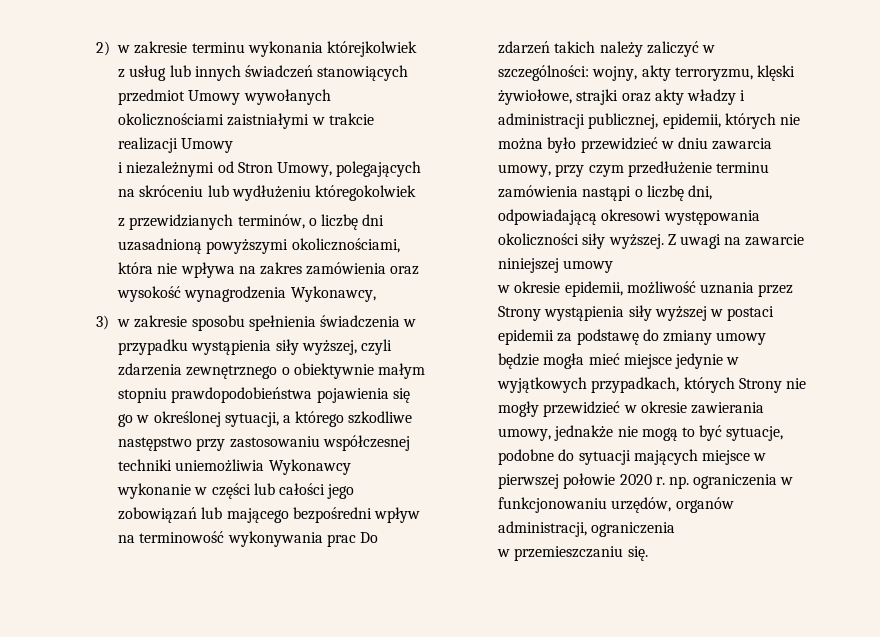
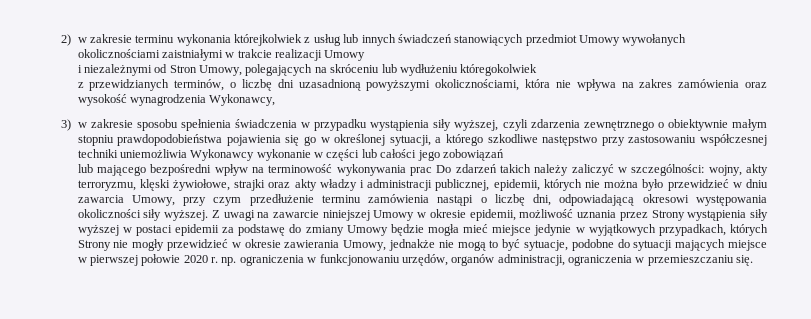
- 3) w zakresie sposobu spełnienia świadczenia w przypadku wystąpienia siły wyższej, czyli zdarzenia zewnętrznego o obiektywnie małym stopniu prawdopodobieństwa pojawienia się go w określonej sytuacji, a którego szkodliwe następstwo przy zastosowaniu współczesnej techniki uniemożliwia Wykonawcy wykonanie w części lub całości jego zobowiązań lub mającego bezpośredni wpływ na terminowość wykonywania prac Do zdarzeń takich należy zaliczyć w szczególności:
+ 3) w zakresie sposobu spełnienia świadczenia w przypadku wystąpienia siły wyższej, czyli zdarzenia zewnętrznego o obiektywnie małym stopniu prawdopodobieństwa pojawienia się go w określonej sytuacji, a którego szkodliwe następstwo przy zastosowaniu współczesnej techniki uniemożliwia Wykonawcy wykonanie w części lub całości jego zobowiązań
+ lub mającego bezpośredni wpływ na terminowość wykonywania prac Do zdarzeń takich należy zaliczyć w szczególności:
- wojny, akty terroryzmu, klęski żywiołowe, strajki oraz akty władzy i administracji publicznej, epidemii, których nie można było przewidzieć w dniu zawarcia umowy, przy czym przedłużenie terminu zamówienia nastąpi o liczbę dni, odpowiadającą okresowi występowania okoliczności siły wyższej.
+ wojny, akty terroryzmu, klęski żywiołowe, strajki oraz akty władzy i administracji publicznej, epidemii, których nie można było przewidzieć w dniu zawarcia Umowy, przy czym przedłużenie terminu zamówienia nastąpi o liczbę dni, odpowiadającą okresowi występowania okoliczności siły wyższej.
- Z uwagi na zawarcie niniejszej umowy
- w okresie epidemii, możliwość uznania przez Strony wystąpienia siły wyższej w postaci epidemii za podstawę do zmiany umowy będzie mogła mieć miejsce jedynie w wyjątkowych przypadkach, których Strony nie mogły przewidzieć w okresie zawierania umowy, jednakże nie mogą to być sytuacje, podobne do sytuacji mających miejsce w pierwszej połowie 2020 r. np. ograniczenia w funkcjonowaniu urzędów, organów administracji, ograniczenia
- w przemieszczaniu się.
+ Z uwagi na zawarcie niniejszej Umowy w okresie epidemii, możliwość uznania przez Strony wystąpienia siły wyższej w postaci epidemii za podstawę do zmiany Umowy będzie mogła mieć miejsce jedynie w wyjątkowych przypadkach, których Strony nie mogły przewidzieć w okresie zawierania Umowy, jednakże nie mogą to być sytuacje, podobne do sytuacji mających miejsce w pierwszej połowie 2020 r. np. ograniczenia w funkcjonowaniu urzędów, organów administracji, ograniczenia w przemieszczaniu się.

